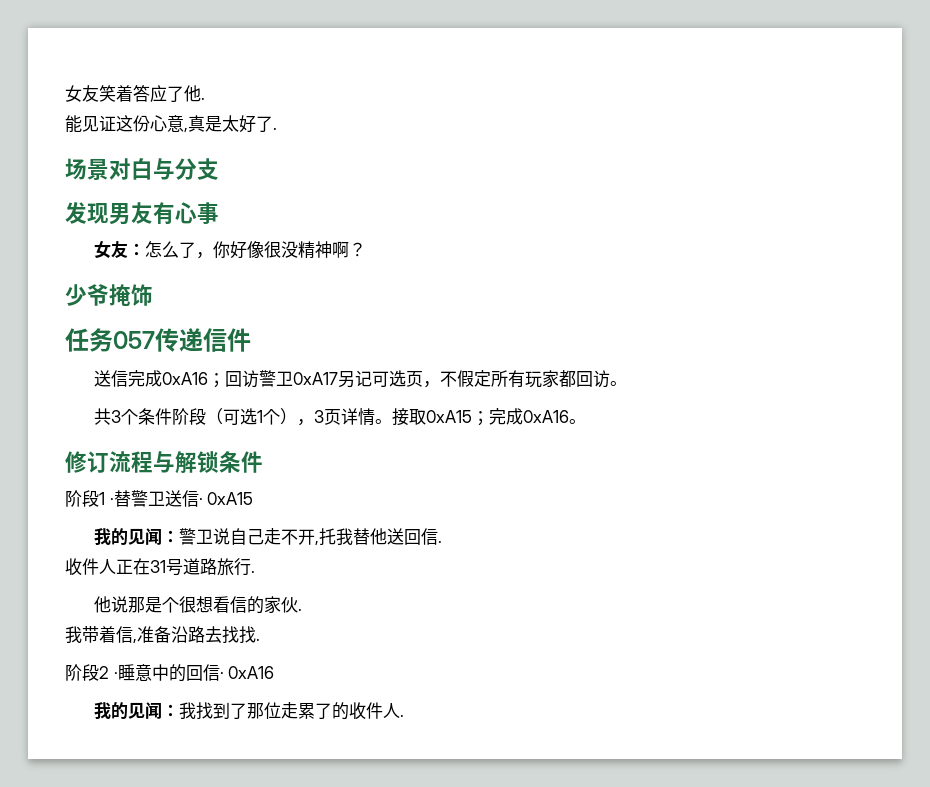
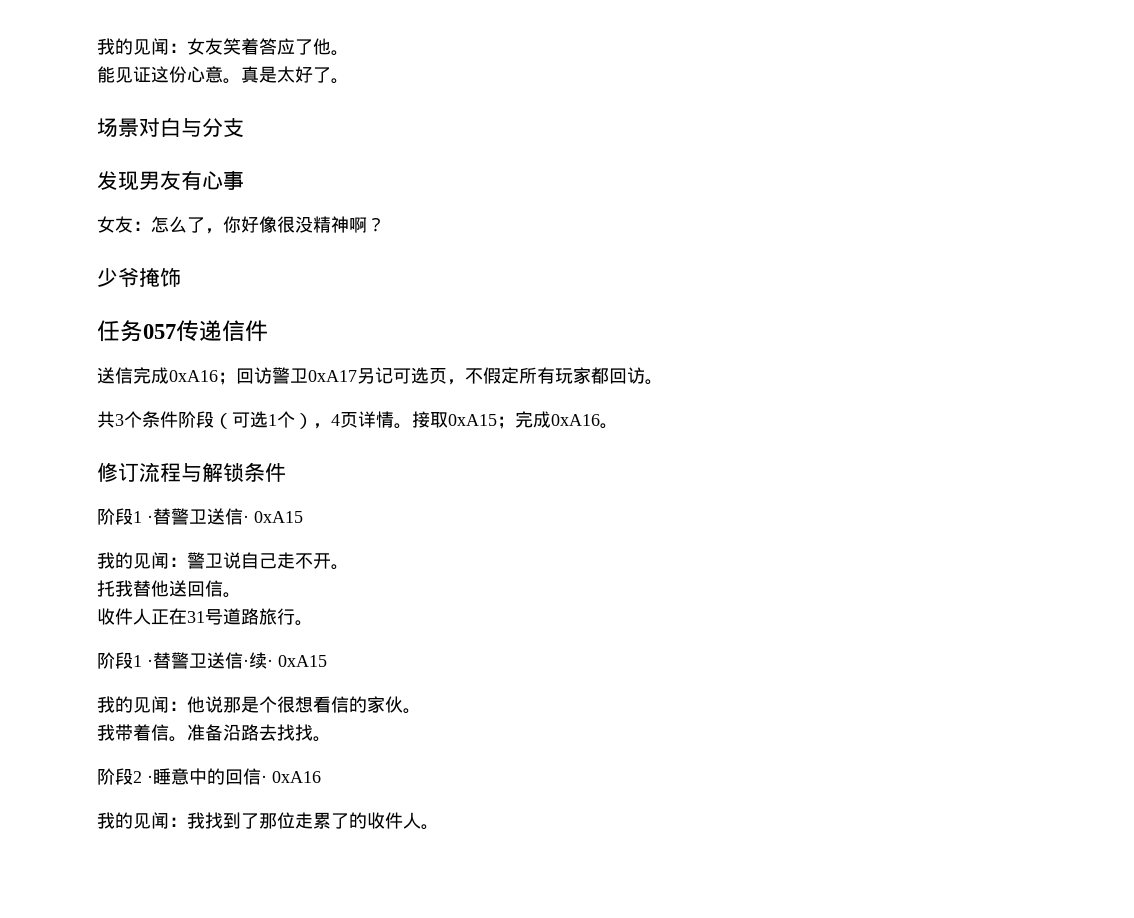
- 女友笑着答应了他.
+ 我的见闻：女友笑着答应了他。
- 能见证这份心意,真是太好了.
+ 能见证这份心意。真是太好了。
- 共3个条件阶段（可选1个），3页详情。
+ 共3个条件阶段（可选1个），4页详情。
- 我的见闻：警卫说自己走不开,托我替他送回信.
+ 我的见闻：警卫说自己走不开。
+ 托我替他送回信。
- 收件人正在31号道路旅行.
- 他说那是个很想看信的家伙.
+ 收件人正在31号道路旅行。
+ 阶段1 ·替警卫送信·续· 0xA15
+ 我的见闻：他说那是个很想看信的家伙。
- 我带着信,准备沿路去找找.
+ 我带着信。准备沿路去找找。
- 我的见闻：我找到了那位走累了的收件人.
+ 我的见闻：我找到了那位走累了的收件人。

